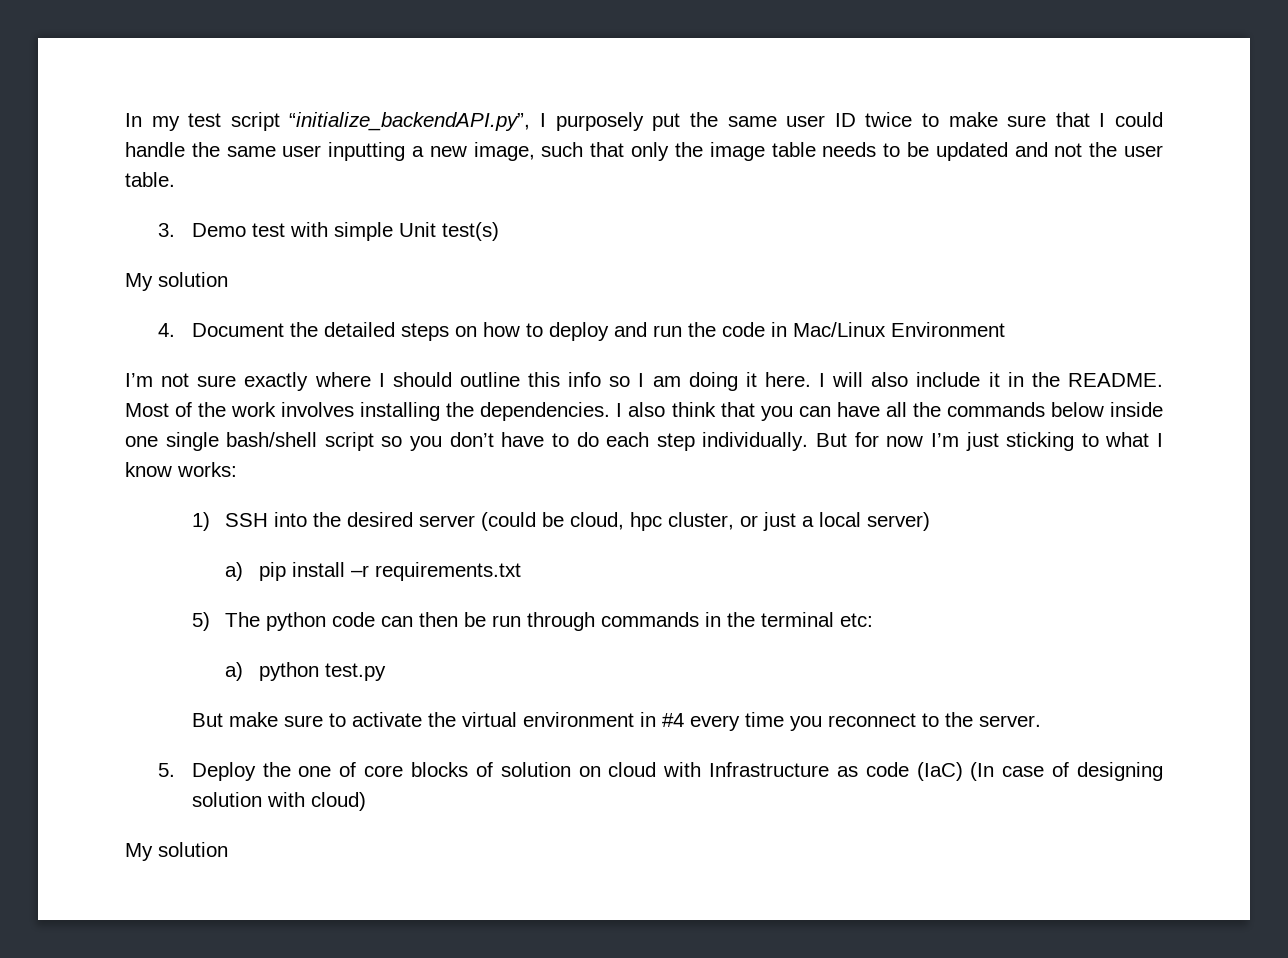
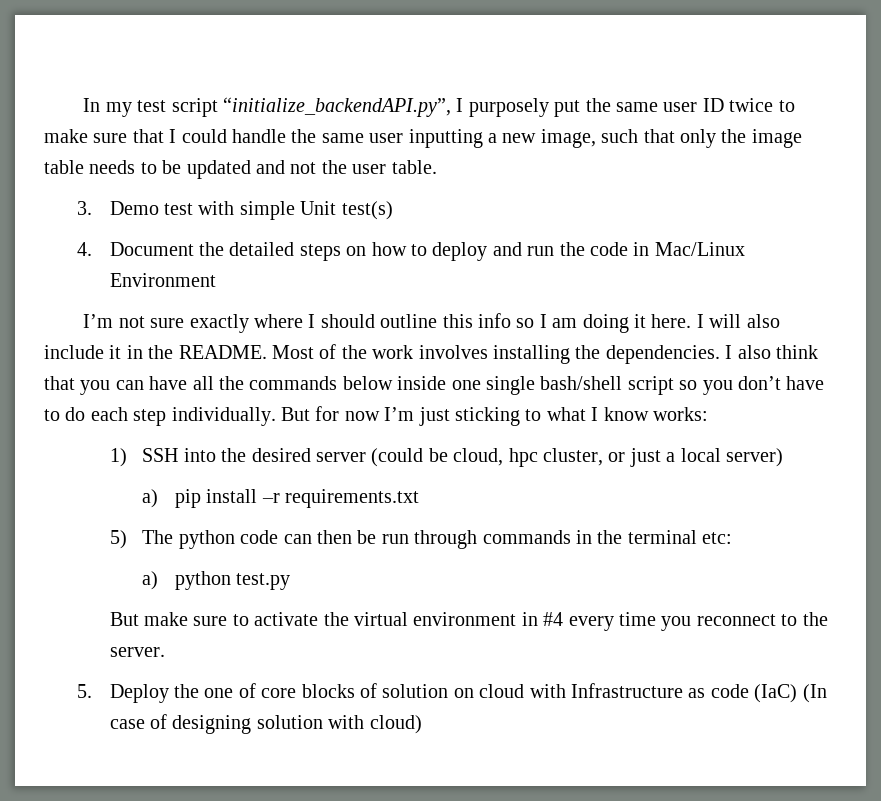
  3. Demo test with simple Unit test(s)
- My solution
  5. Deploy the one of core blocks of solution on cloud with Infrastructure as code (IaC) (In case of designing solution with cloud)
- My solution

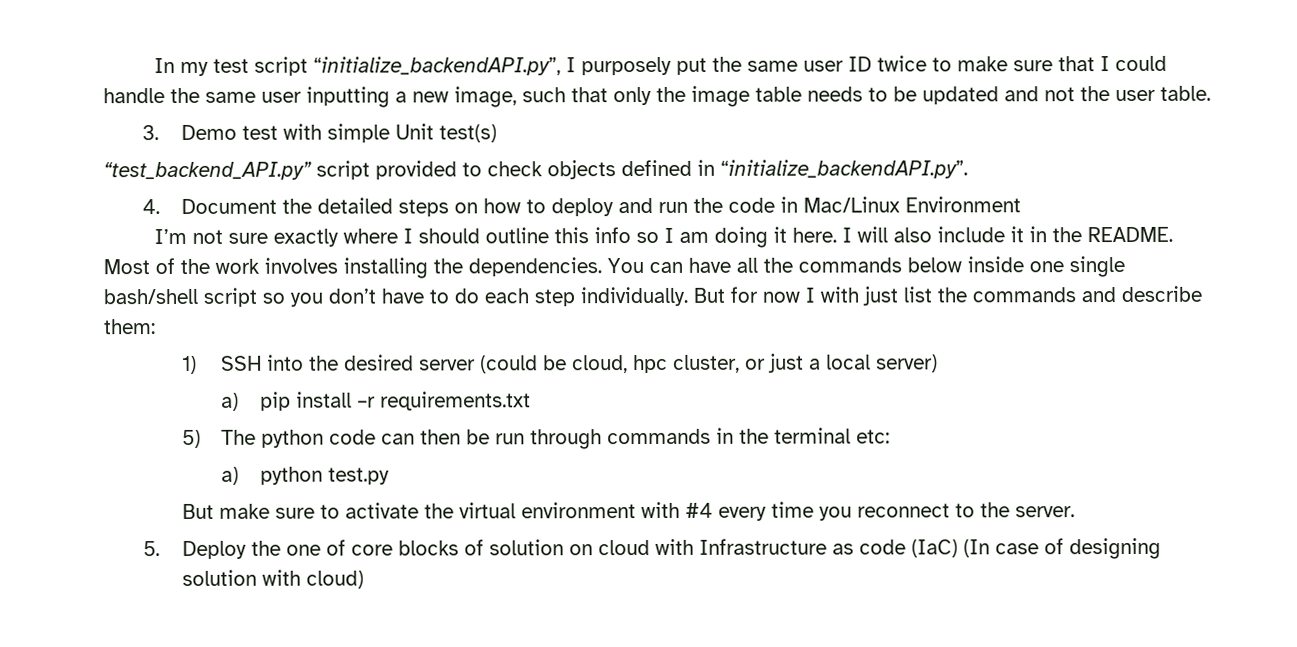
+ “test_backend_API.py” script provided to check objects defined in “initialize_backendAPI.py”.
- I also think that you can have all the commands below inside one single bash/shell script so you don’t have to do each step individually.
+ You can have all the commands below inside one single bash/shell script so you don’t have to do each step individually.
- But for now I’m just sticking to what I know works:
+ But for now I with just list the commands and describe them:
- But make sure to activate the virtual environment in #4 every time you reconnect to the server.
+ But make sure to activate the virtual environment with #4 every time you reconnect to the server.

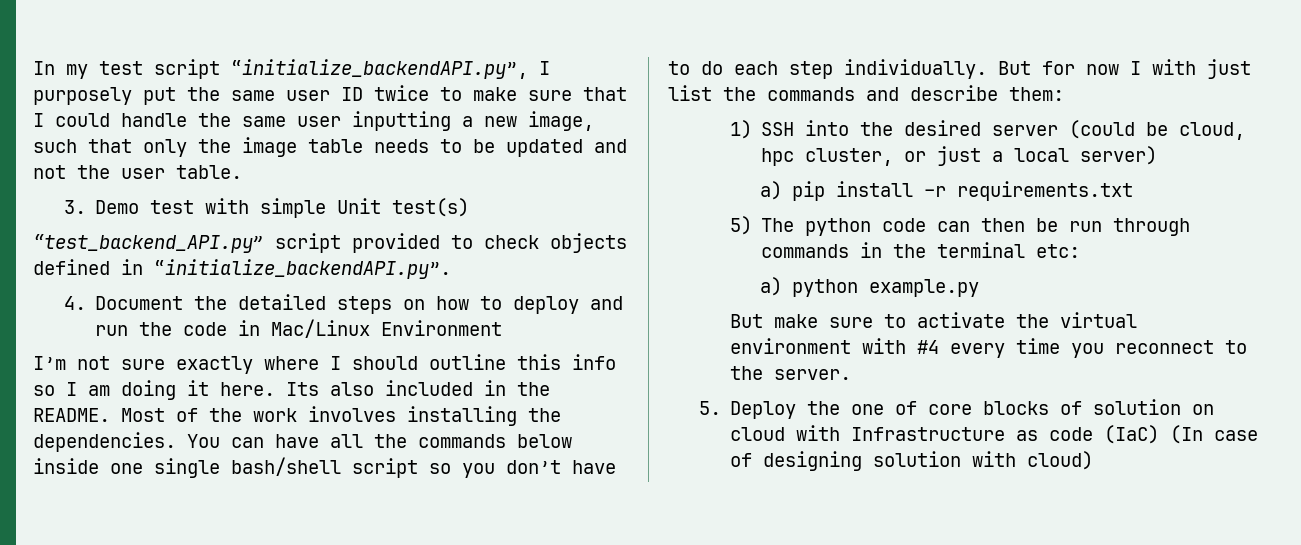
- I will also include it in the README.
+ Its also included in the README.
- a) python test.py
+ a) python example.py

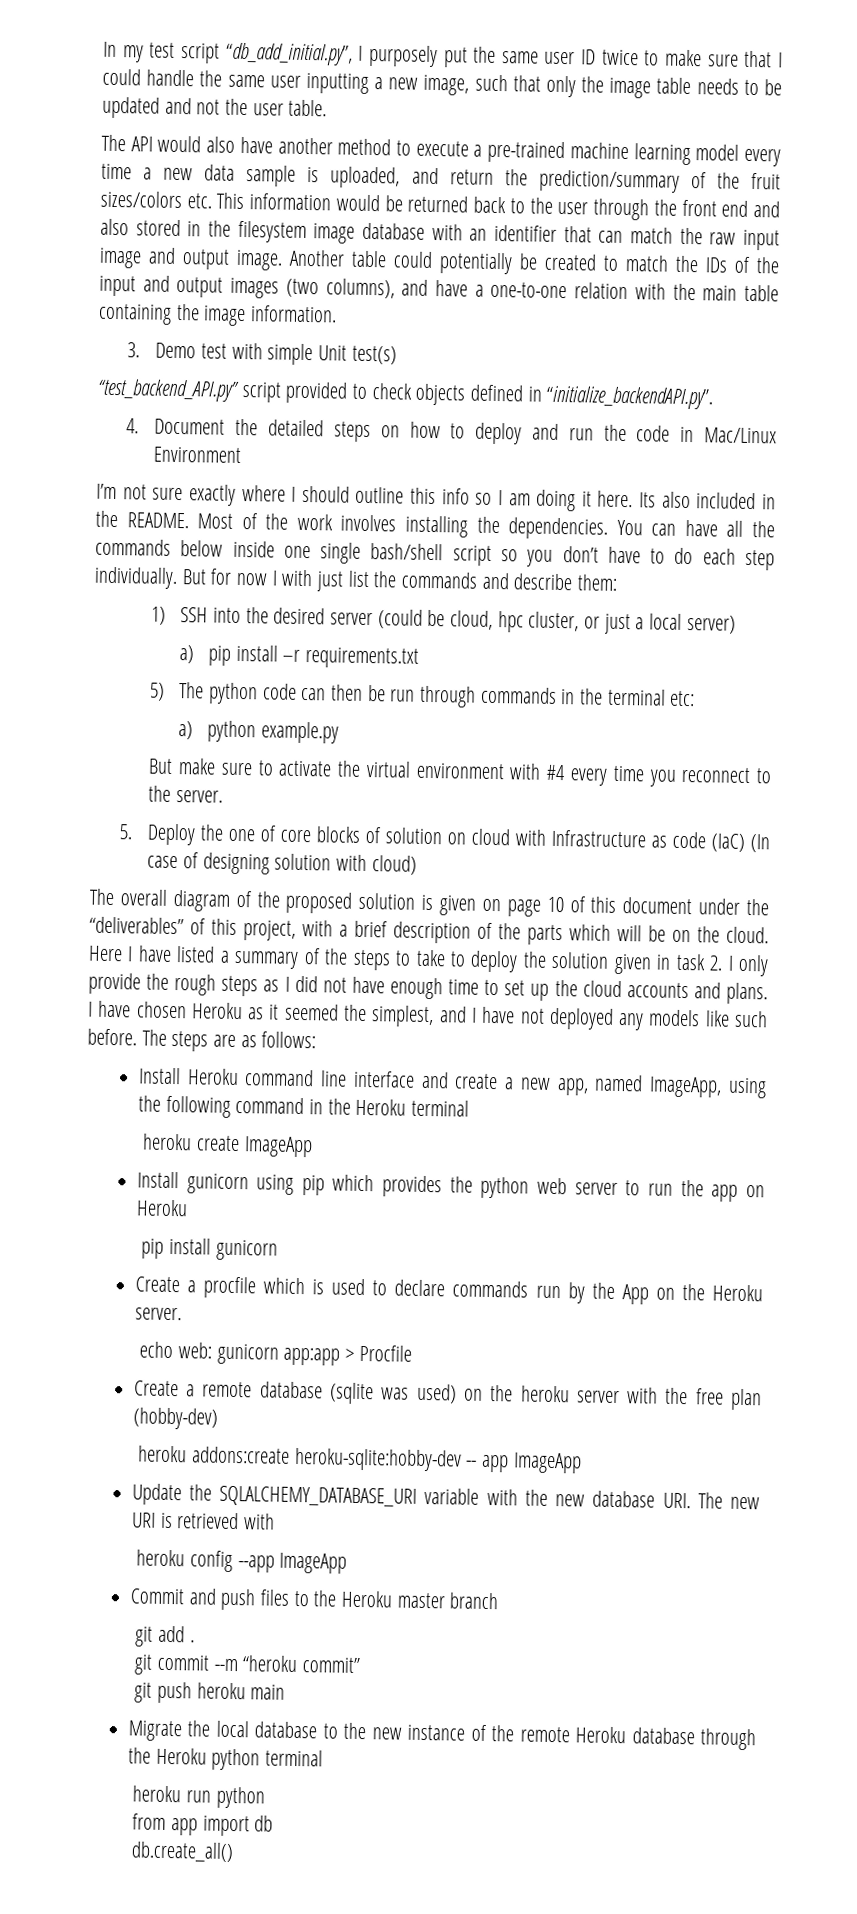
- In my test script “initialize_backendAPI.py”, I purposely put the same user ID twice to make sure that I could handle the same user inputting a new image, such that only the image table needs to be updated and not the user table.
+ In my test script “db_add_initial.py”, I purposely put the same user ID twice to make sure that I could handle the same user inputting a new image, such that only the image table needs to be updated and not the user table.
+ The API would also have another method to execute a pre-trained machine learning model every time a new data sample is uploaded, and return the prediction/summary of the fruit sizes/colors etc. This information would be returned back to the user through the front end and also stored in the filesystem image database with an identifier that can match the raw input image and output image. Another table could potentially be created to match the IDs of the input and output images (two columns), and have a one-to-one relation with the main table containing the image information.
+ The overall diagram of the proposed solution is given on page 10 of this document under the “deliverables” of this project, with a brief description of the parts which will be on the cloud. Here I have listed a summary of the steps to take to deploy the solution given in task 2. I only provide the rough steps as I did not have enough time to set up the cloud accounts and plans. I have chosen Heroku as it seemed the simplest, and I have not deployed any models like such before. The steps are as follows:
+ Install Heroku command line interface and create a new app, named ImageApp, using the following command in the Heroku terminal
+ heroku create ImageApp
+ Install gunicorn using pip which provides the python web server to run the app on Heroku
+ pip install gunicorn
+ Create a procfile which is used to declare commands run by the App on the Heroku server.
+ echo web: gunicorn app:app > Procfile
+ Create a remote database (sqlite was used) on the heroku server with the free plan (hobby-dev)
+ heroku addons:create heroku-sqlite:hobby-dev -- app ImageApp
+ Update the SQLALCHEMY_DATABASE_URI variable with the new database URI. The new URI is retrieved with
+ heroku config --app ImageApp
+ Commit and push files to the Heroku master branch
+ git add .
+ git commit --m “heroku commit”
+ git push heroku main
+ Migrate the local database to the new instance of the remote Heroku database through the Heroku python terminal
+ heroku run python
+ from app import db
+ db.create_all()

